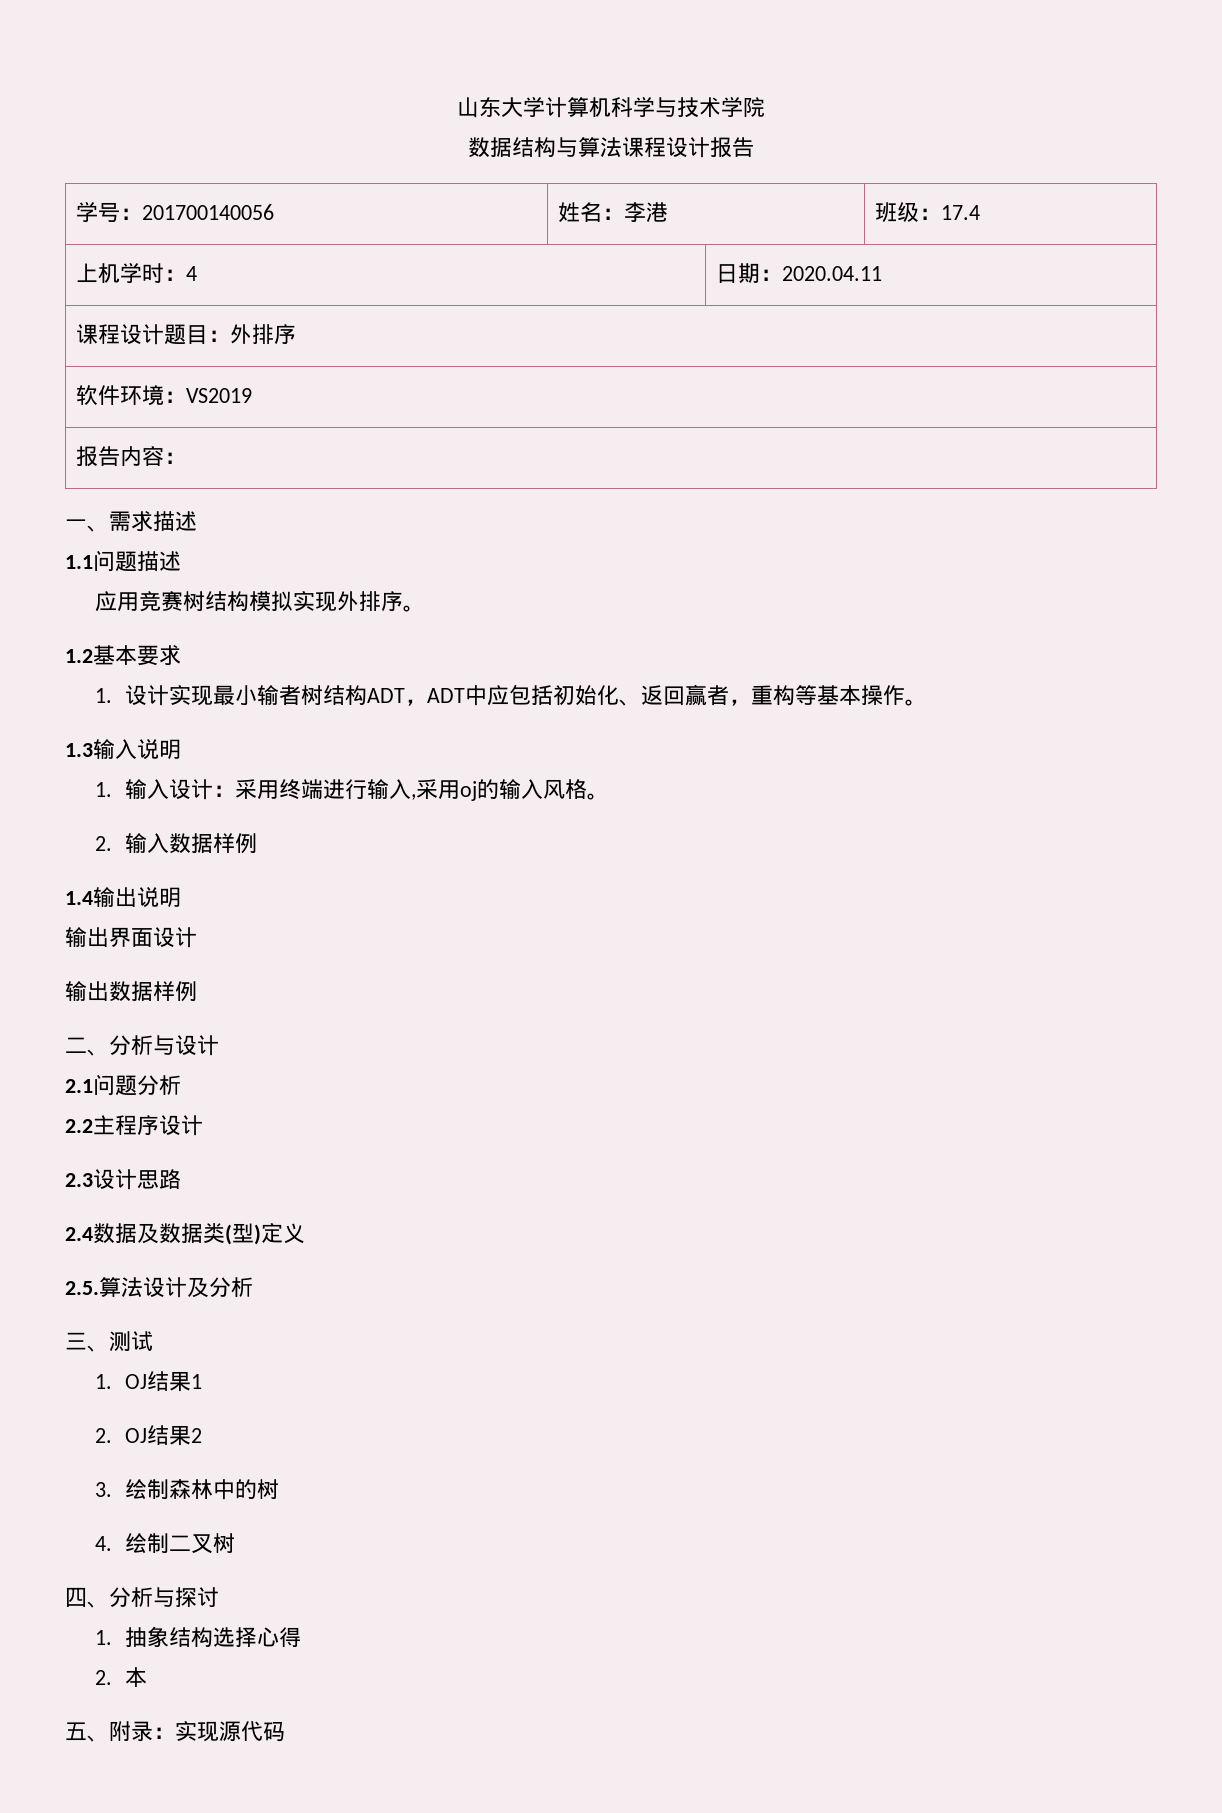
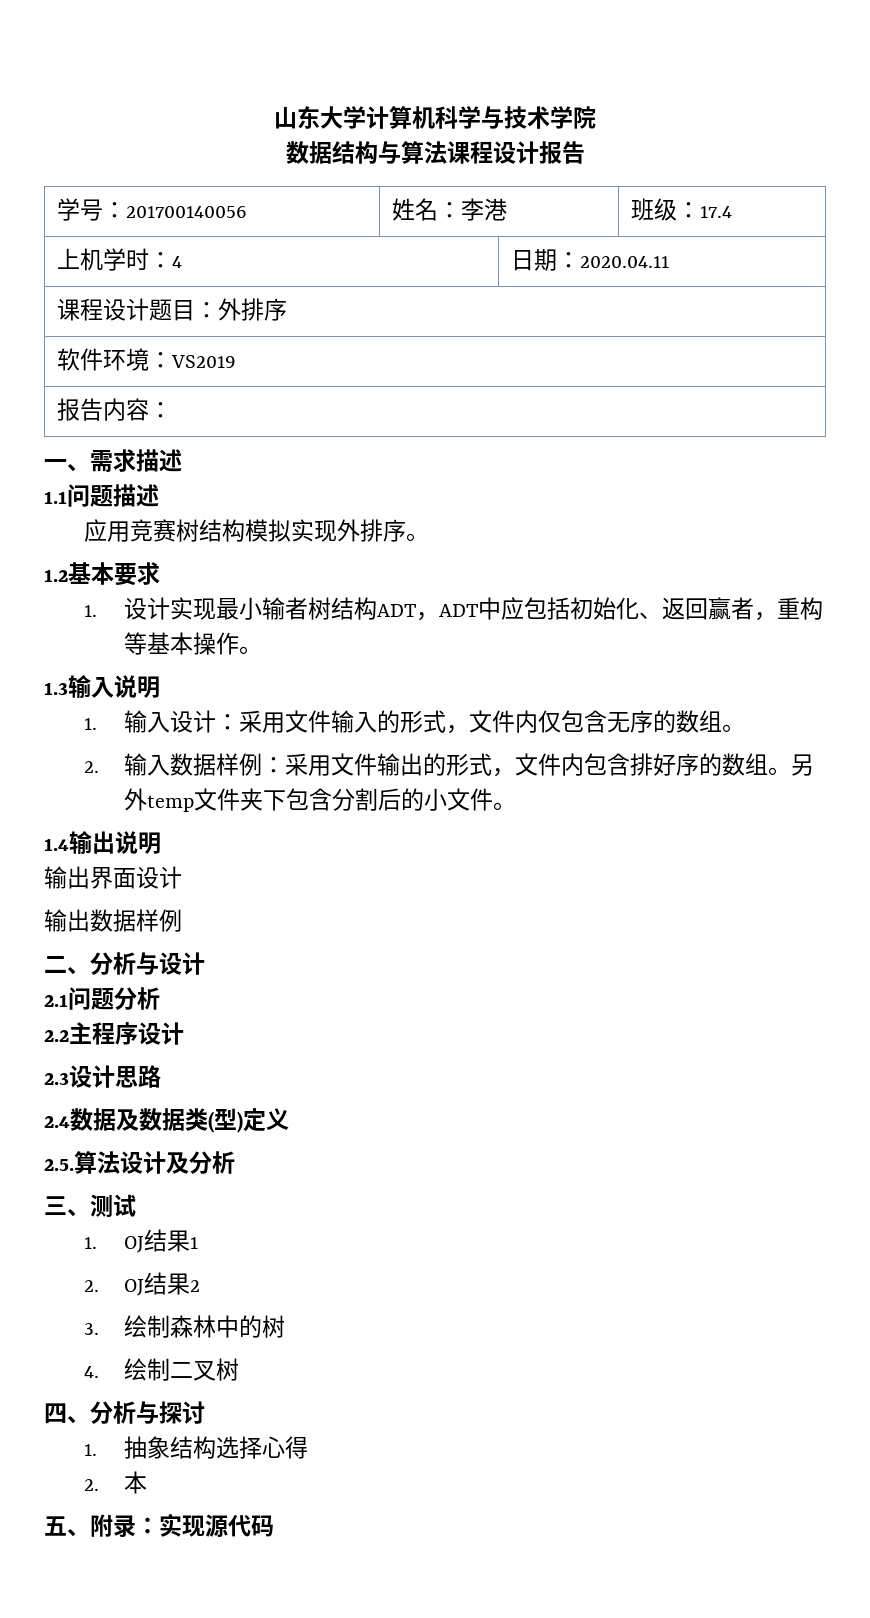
- 1.输入设计：采用终端进行输入,采用oj的输入风格。
+ 1.输入设计：采用文件输入的形式，文件内仅包含无序的数组。
- 2.输入数据样例
+ 2.输入数据样例：采用文件输出的形式，文件内包含排好序的数组。另外temp文件夹下包含分割后的小文件。

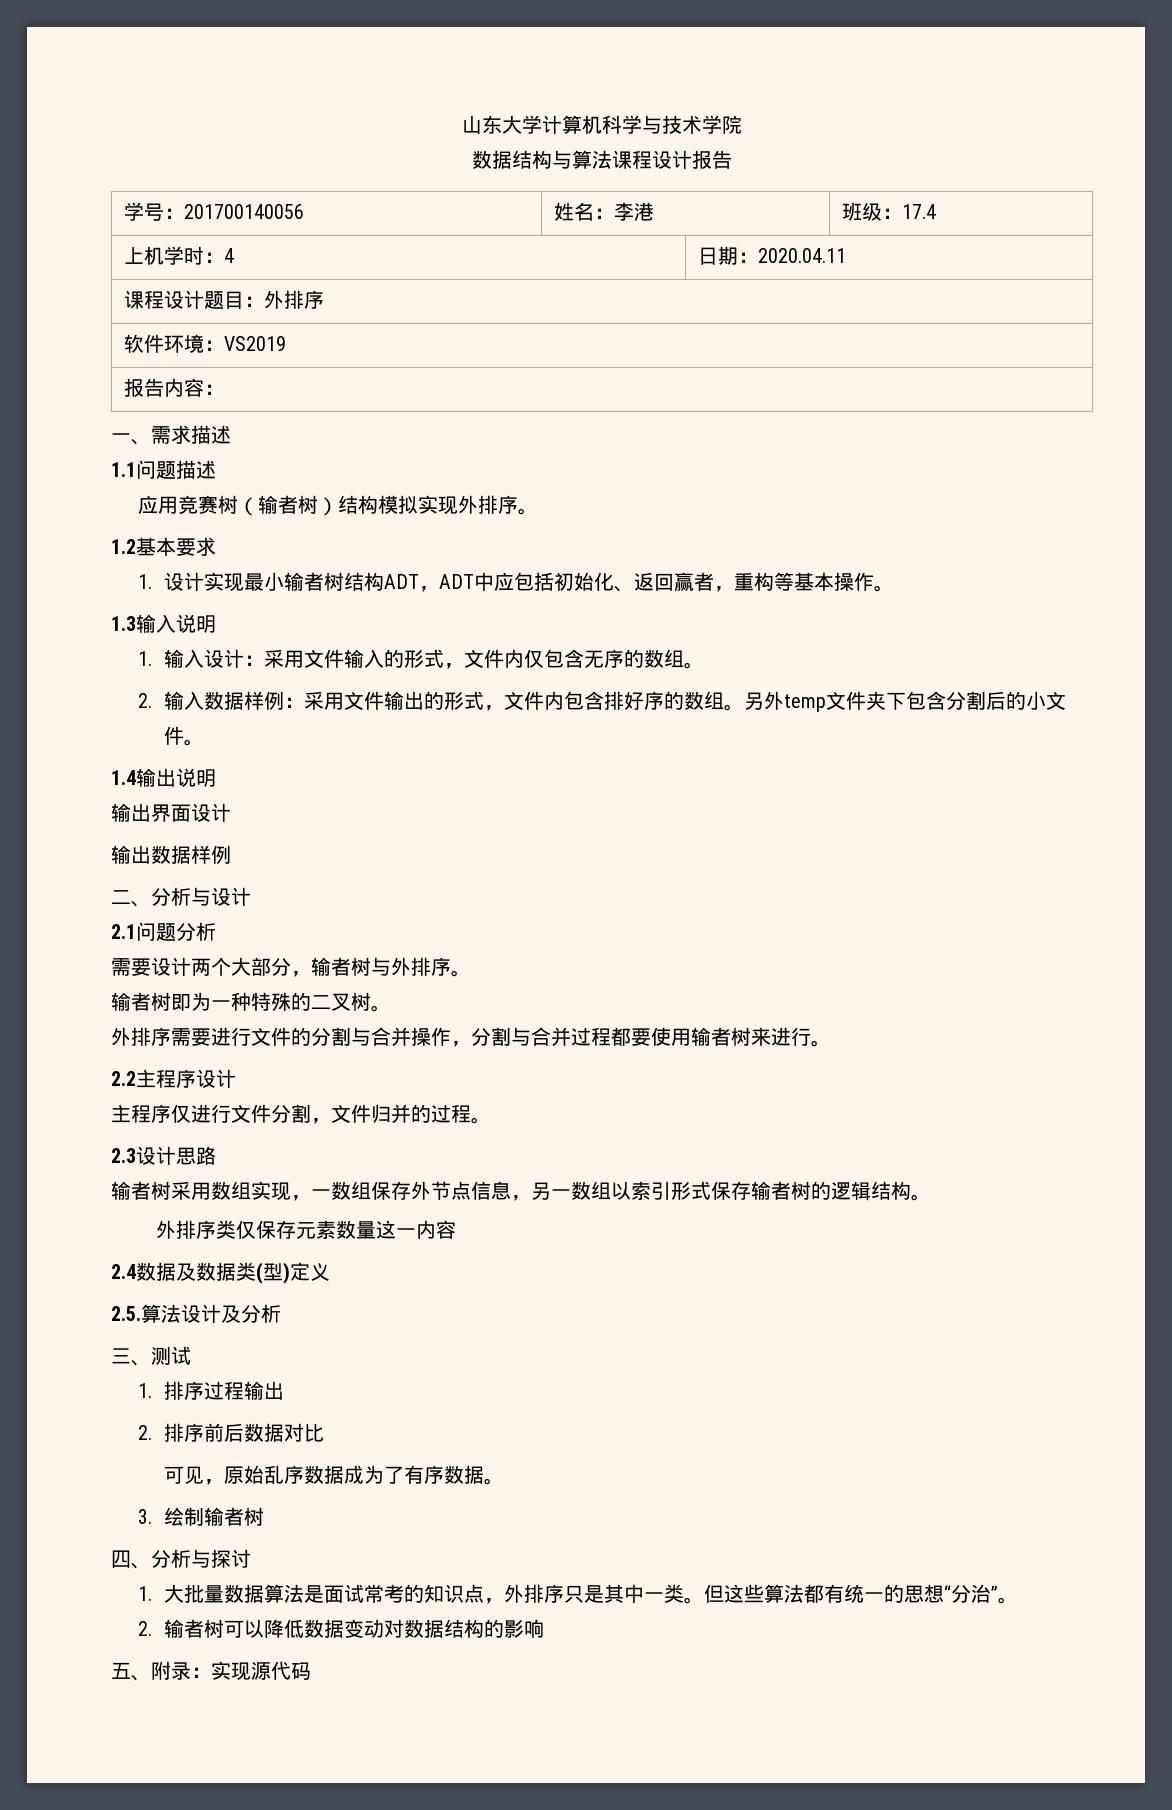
- 应用竞赛树结构模拟实现外排序。
+ 应用竞赛树（输者树）结构模拟实现外排序。
+ 需要设计两个大部分，输者树与外排序。
+ 输者树即为一种特殊的二叉树。
+ 外排序需要进行文件的分割与合并操作，分割与合并过程都要使用输者树来进行。
  2.2主程序设计
+ 主程序仅进行文件分割，文件归并的过程。
  2.3设计思路
+ 输者树采用数组实现，一数组保存外节点信息，另一数组以索引形式保存输者树的逻辑结构。
+ 外排序类仅保存元素数量这一内容
- 1. OJ结果1
- 2. OJ结果2
- 3.绘制森林中的树
- 4.绘制二叉树
+ 1.排序过程输出
+ 2.排序前后数据对比
+ 可见，原始乱序数据成为了有序数据。
+ 3.绘制输者树
- 1.抽象结构选择心得
- 2.本
+ 1.大批量数据算法是面试常考的知识点，外排序只是其中一类。但这些算法都有统一的思想“分治”。
+ 2.输者树可以降低数据变动对数据结构的影响

